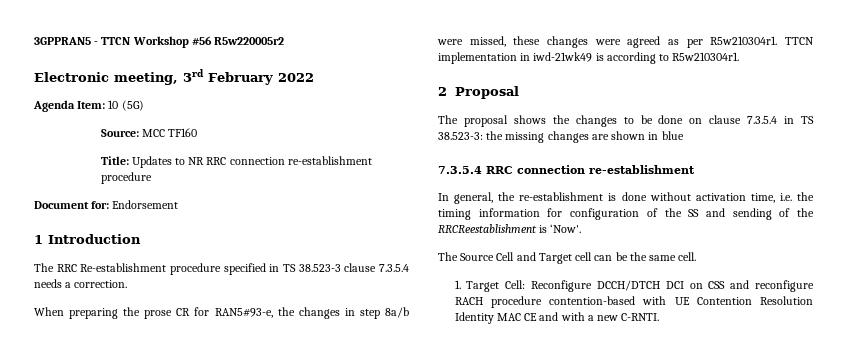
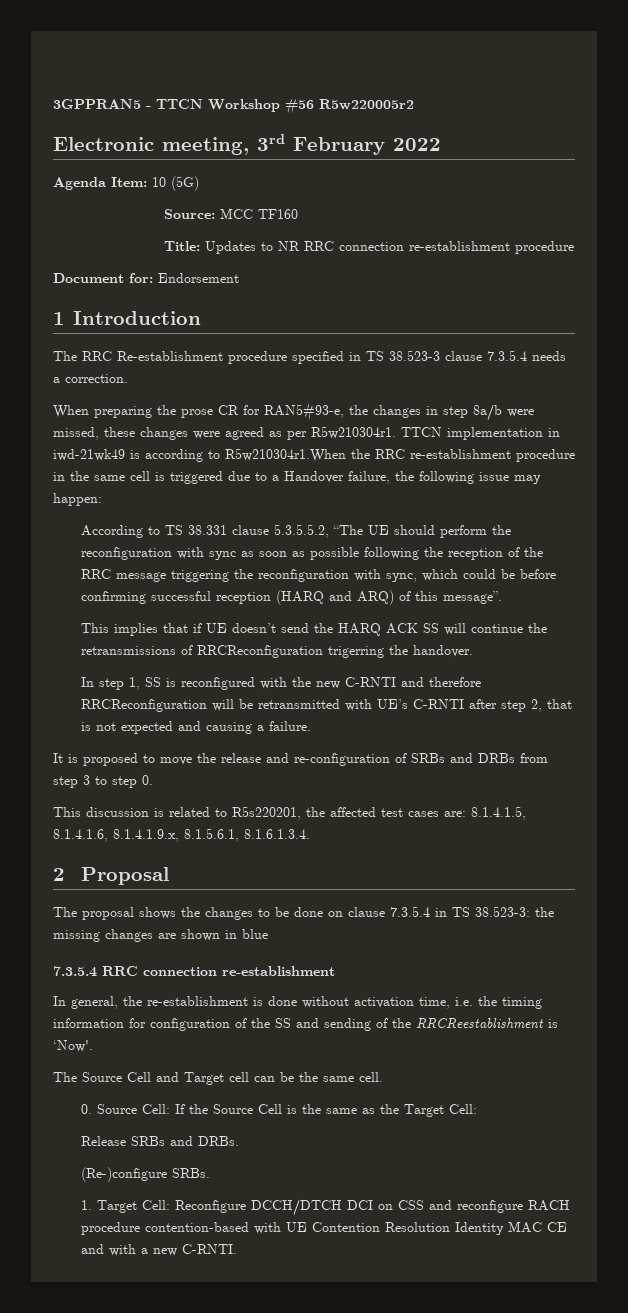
- TTCN implementation in iwd-21wk49 is according to R5w210304r1.
+ TTCN implementation in iwd-21wk49 is according to R5w210304r1.When the RRC re-establishment procedure in the same cell is triggered due to a Handover failure, the following issue may happen:
+ According to TS 38.331 clause 5.3.5.5.2, “The UE should perform the reconfiguration with sync as soon as possible following the reception of the RRC message triggering the reconfiguration with sync, which could be before confirming successful reception (HARQ and ARQ) of this message”.
+ This implies that if UE doesn’t send the HARQ ACK SS will continue the retransmissions of RRCReconfiguration trigerring the handover.
+ In step 1, SS is reconfigured with the new C-RNTI and therefore RRCReconfiguration will be retransmitted with UE’s C-RNTI after step 2, that is not expected and causing a failure.
+ It is proposed to move the release and re-configuration of SRBs and DRBs from step 3 to step 0.
+ This discussion is related to R5s220201, the affected test cases are: 8.1.4.1.5, 8.1.4.1.6, 8.1.4.1.9.x, 8.1.5.6.1, 8.1.6.1.3.4.
+ 0. Source Cell: If the Source Cell is the same as the Target Cell:
+ Release SRBs and DRBs.
+ (Re-)configure SRBs.

